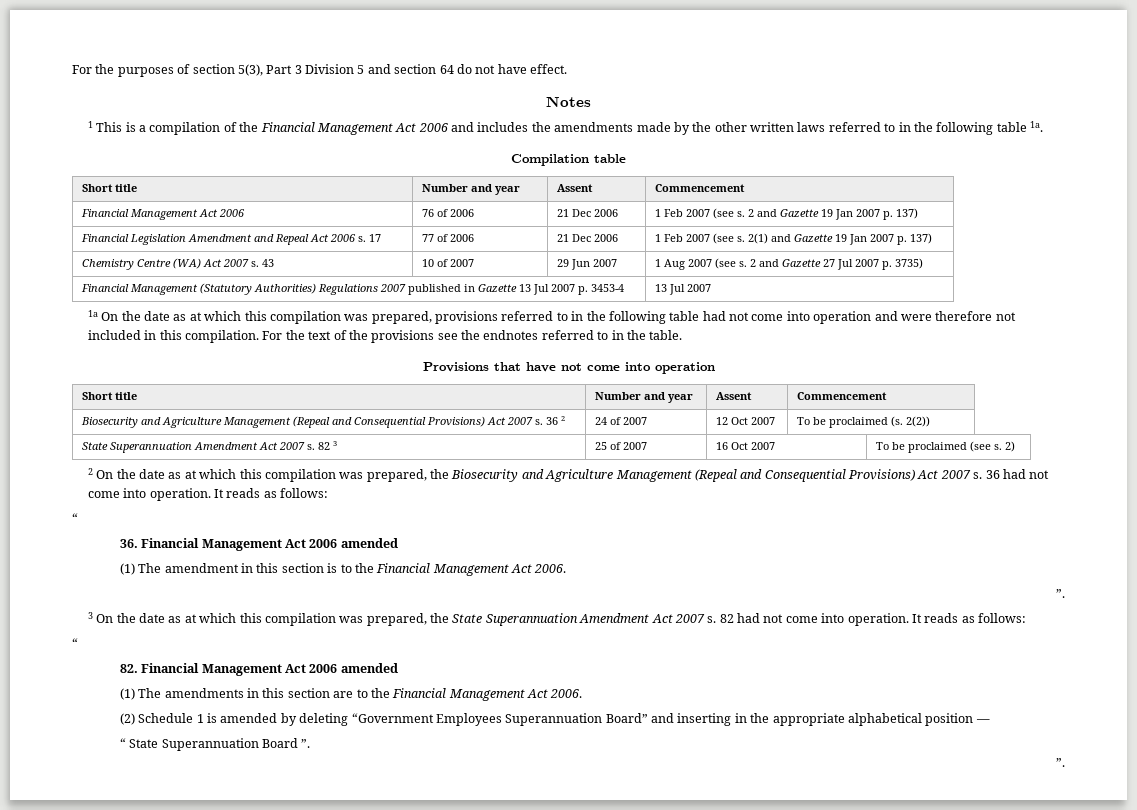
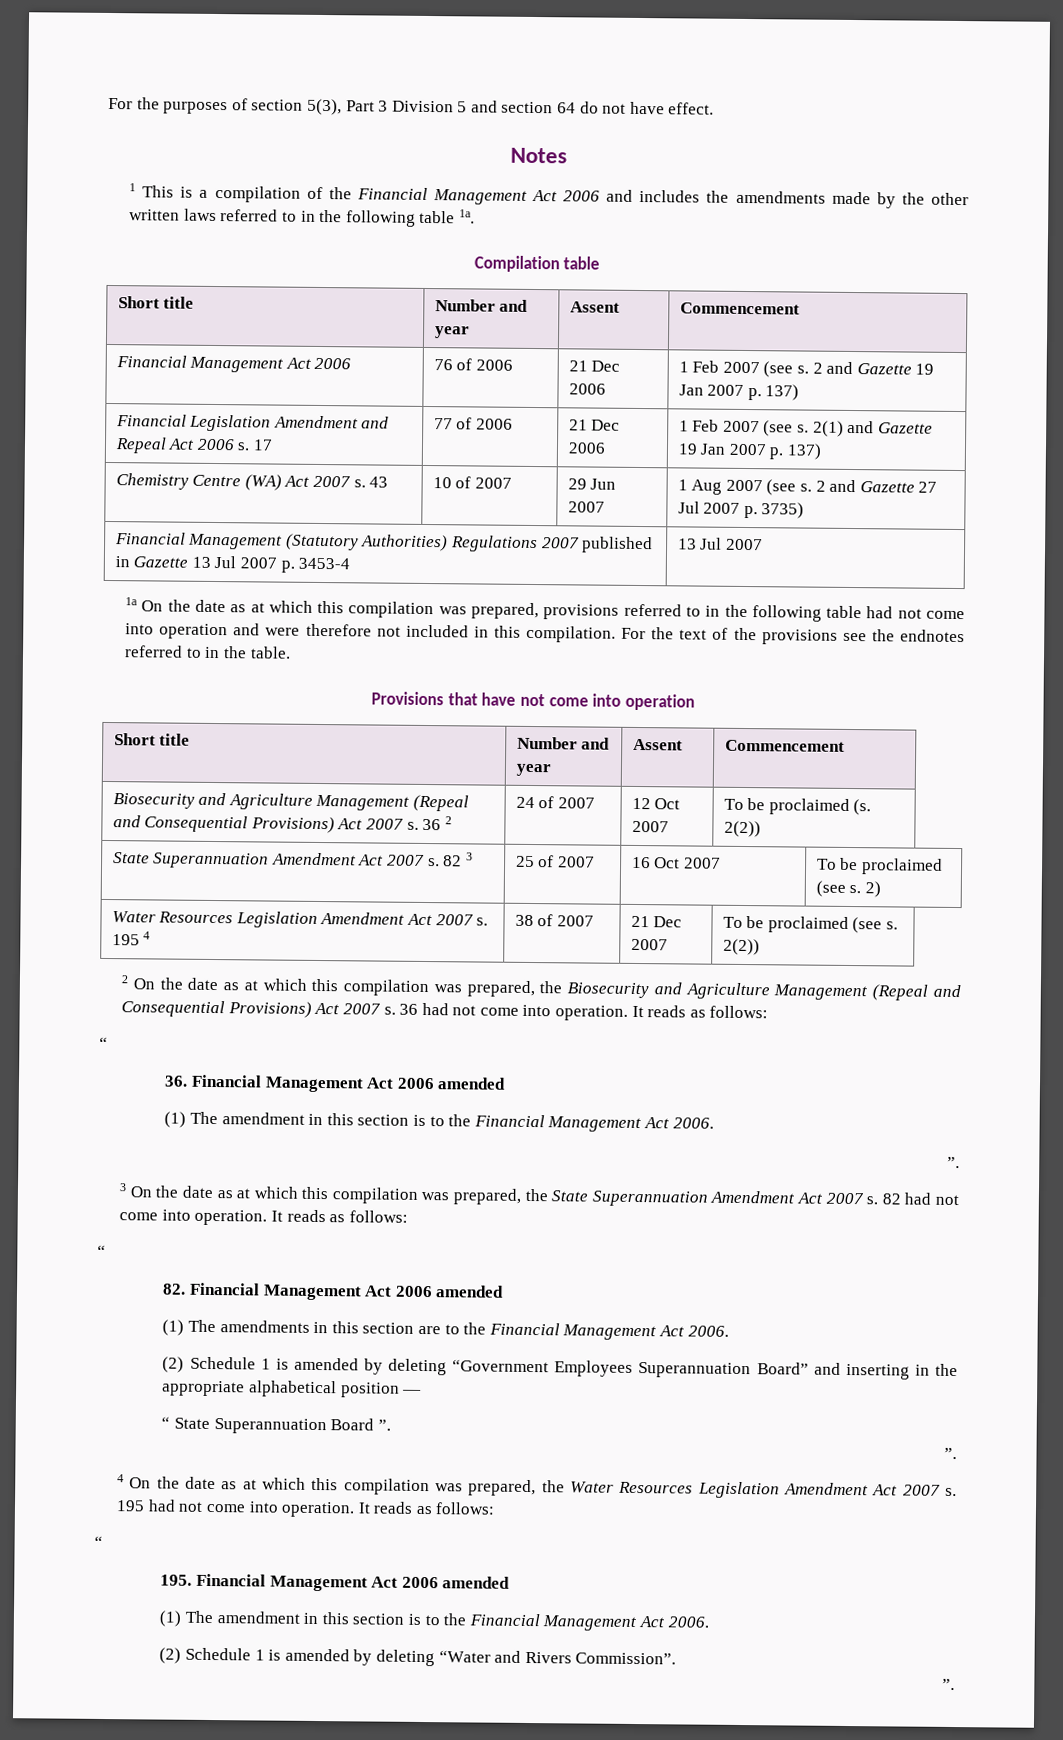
+ Water Resources Legislation Amendment Act 2007 s. 195 4 | 38 of 2007 | 21 Dec 2007 | To be proclaimed (see s. 2(2))
+ 4 On the date as at which this compilation was prepared, the Water Resources Legislation Amendment Act 2007 s. 195 had not come into operation. It reads as follows:
+ “
+ 195. Financial Management Act 2006 amended
+ (1) The amendment in this section is to the Financial Management Act 2006.
+ (2) Schedule 1 is amended by deleting “Water and Rivers Commission”.
+ ”.

